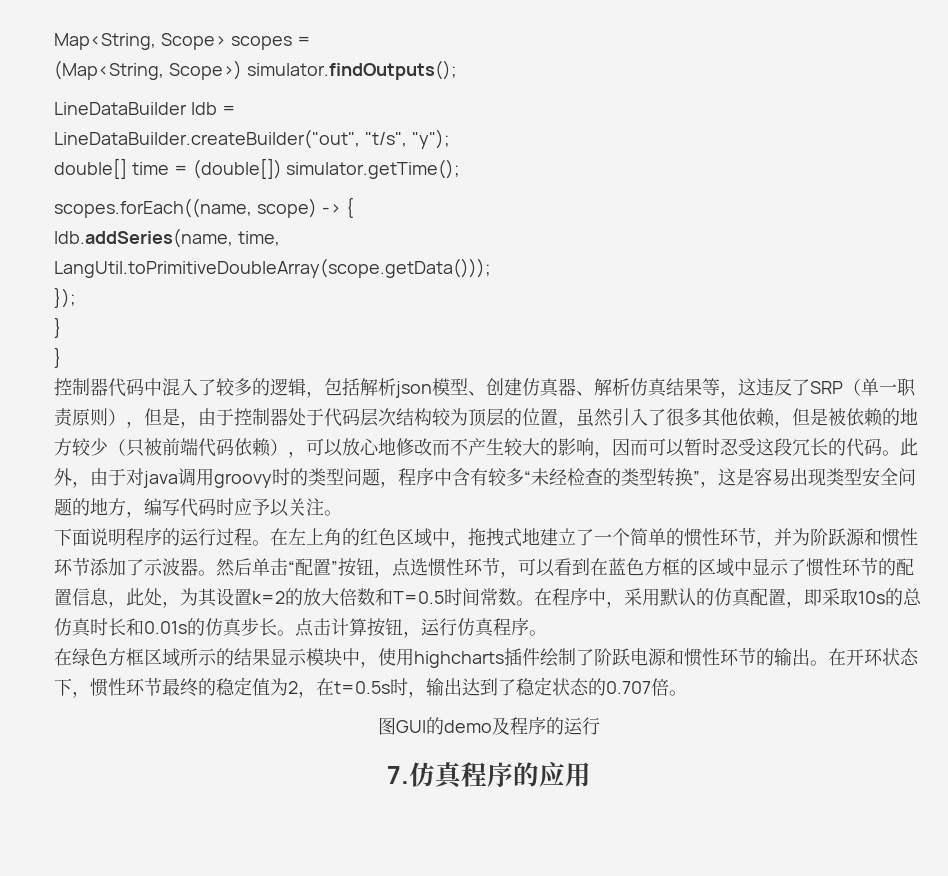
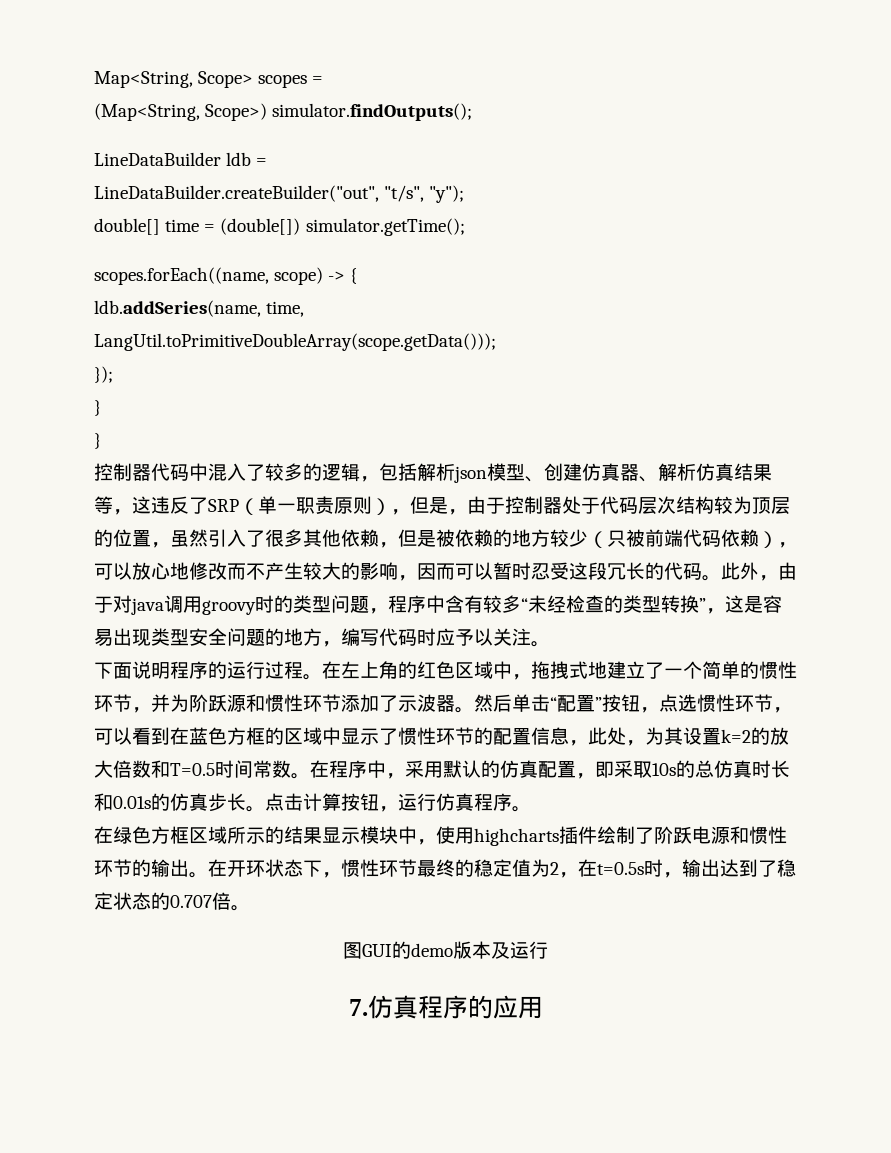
- 图GUI的demo及程序的运行
+ 图GUI的demo版本及运行

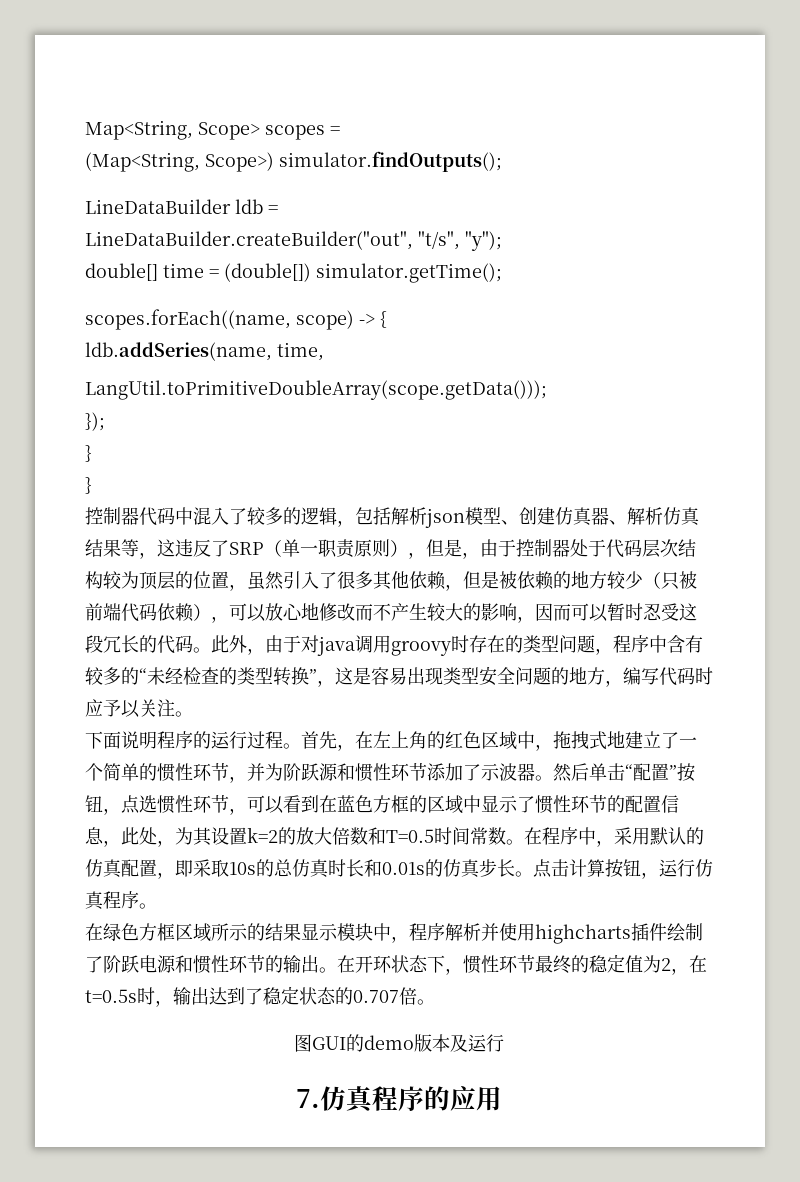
- 此外，由于对java调用groovy时的类型问题，程序中含有较多“未经检查的类型转换”，这是容易出现类型安全问题的地方，编写代码时应予以关注。
+ 此外，由于对java调用groovy时存在的类型问题，程序中含有较多的“未经检查的类型转换”，这是容易出现类型安全问题的地方，编写代码时应予以关注。
- 在左上角的红色区域中，拖拽式地建立了一个简单的惯性环节，并为阶跃源和惯性环节添加了示波器。
+ 首先，在左上角的红色区域中，拖拽式地建立了一个简单的惯性环节，并为阶跃源和惯性环节添加了示波器。
- 在绿色方框区域所示的结果显示模块中，使用highcharts插件绘制了阶跃电源和惯性环节的输出。
+ 在绿色方框区域所示的结果显示模块中，程序解析并使用highcharts插件绘制了阶跃电源和惯性环节的输出。

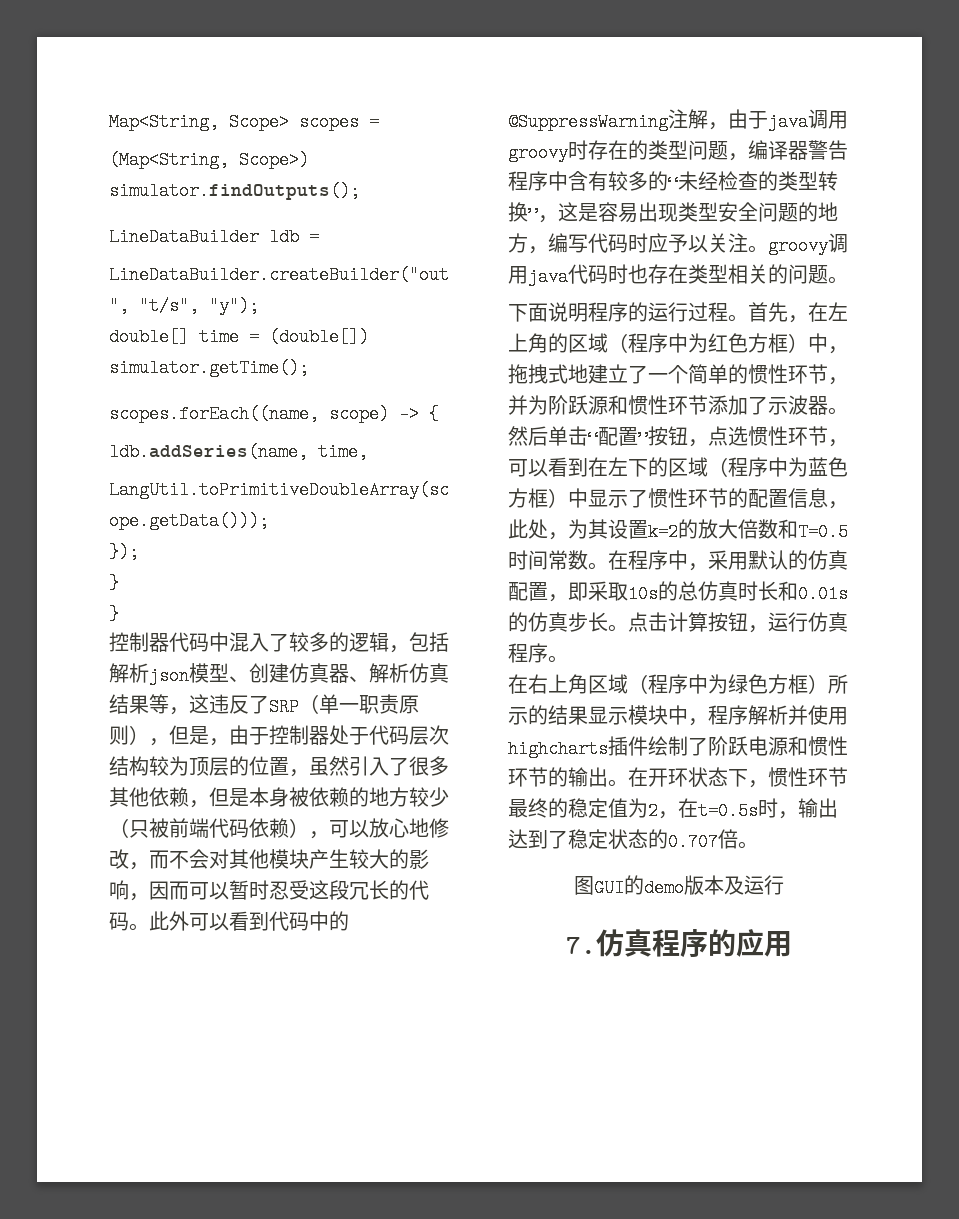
- 控制器代码中混入了较多的逻辑，包括解析json模型、创建仿真器、解析仿真结果等，这违反了SRP（单一职责原则），但是，由于控制器处于代码层次结构较为顶层的位置，虽然引入了很多其他依赖，但是被依赖的地方较少（只被前端代码依赖），可以放心地修改而不产生较大的影响，因而可以暂时忍受这段冗长的代码。
+ 控制器代码中混入了较多的逻辑，包括解析json模型、创建仿真器、解析仿真结果等，这违反了SRP（单一职责原则），但是，由于控制器处于代码层次结构较为顶层的位置，虽然引入了很多其他依赖，但是本身被依赖的地方较少（只被前端代码依赖），可以放心地修改，而不会对其他模块产生较大的影响，因而可以暂时忍受这段冗长的代码。
- 此外，由于对java调用groovy时存在的类型问题，程序中含有较多的“未经检查的类型转换”，这是容易出现类型安全问题的地方，编写代码时应予以关注。
+ 此外可以看到代码中的@SuppressWarning注解，由于java调用groovy时存在的类型问题，编译器警告程序中含有较多的“未经检查的类型转换”，这是容易出现类型安全问题的地方，编写代码时应予以关注。groovy调用java代码时也存在类型相关的问题。
- 首先，在左上角的红色区域中，拖拽式地建立了一个简单的惯性环节，并为阶跃源和惯性环节添加了示波器。
+ 首先，在左上角的区域（程序中为红色方框）中，拖拽式地建立了一个简单的惯性环节，并为阶跃源和惯性环节添加了示波器。
- 然后单击“配置”按钮，点选惯性环节，可以看到在蓝色方框的区域中显示了惯性环节的配置信息，此处，为其设置k=2的放大倍数和T=0.5时间常数。
+ 然后单击“配置”按钮，点选惯性环节，可以看到在左下的区域（程序中为蓝色方框）中显示了惯性环节的配置信息，此处，为其设置k=2的放大倍数和T=0.5时间常数。
- 在绿色方框区域所示的结果显示模块中，程序解析并使用highcharts插件绘制了阶跃电源和惯性环节的输出。
+ 在右上角区域（程序中为绿色方框）所示的结果显示模块中，程序解析并使用highcharts插件绘制了阶跃电源和惯性环节的输出。

